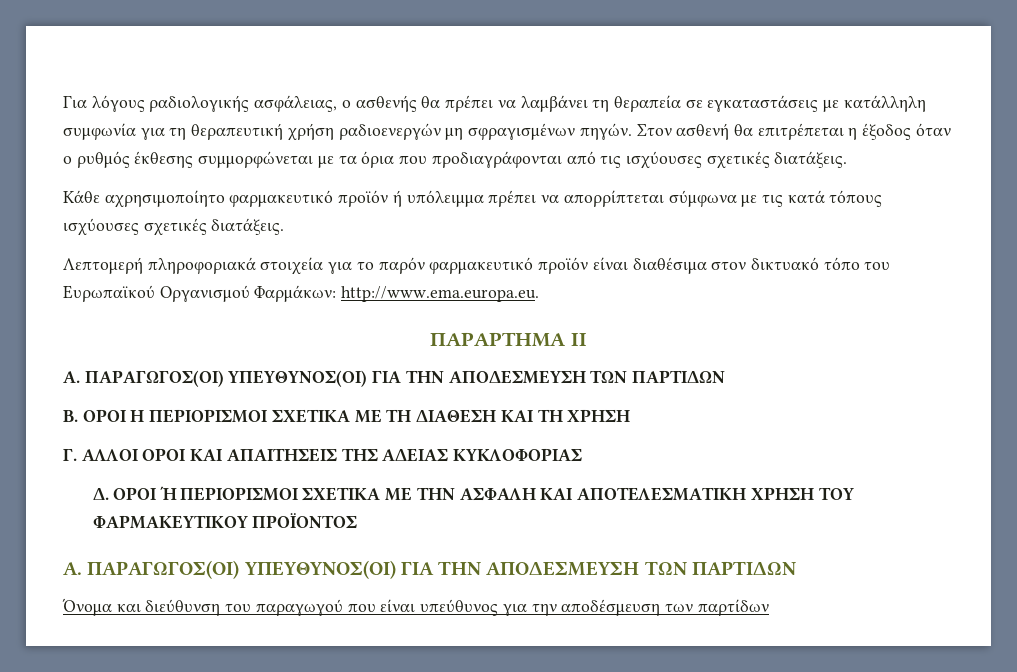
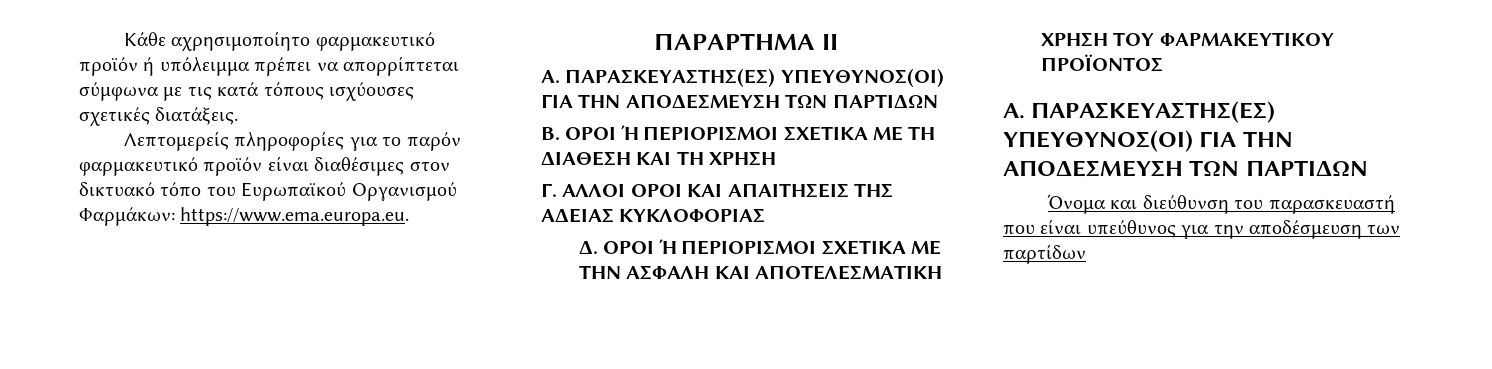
- Για λόγους ραδιολογικής ασφάλειας, ο ασθενής θα πρέπει να λαμβάνει τη θεραπεία σε εγκαταστάσεις με κατάλληλη συμφωνία για τη θεραπευτική χρήση ραδιοενεργών μη σφραγισμένων πηγών. Στον ασθενή θα επιτρέπεται η έξοδος όταν ο ρυθμός έκθεσης συμμορφώνεται με τα όρια που προδιαγράφονται από τις ισχύουσες σχετικές διατάξεις.
- Λεπτομερή πληροφοριακά στοιχεία για το παρόν φαρμακευτικό προϊόν είναι διαθέσιμα στον δικτυακό τόπο του Ευρωπαϊκού Οργανισμού Φαρμάκων: http://www.ema.europa.eu.
+ Λεπτομερείς πληροφορίες για το παρόν φαρμακευτικό προϊόν είναι διαθέσιμες στον δικτυακό τόπο του Ευρωπαϊκού Οργανισμού Φαρμάκων: https://www.ema.europa.eu.
  ΠΑΡΑΡΤΗΜΑ ΙΙ
- Α. ΠΑΡΑΓΩΓΟΣ(ΟΙ) ΥΠΕΥΘΥΝΟΣ(ΟΙ) ΓΙΑ ΤΗΝ ΑΠΟΔΕΣΜΕΥΣΗ ΤΩΝ ΠΑΡΤΙΔΩΝ
+ Α. ΠΑΡΑΣΚΕΥΑΣΤΗΣ(ΕΣ) ΥΠΕΥΘΥΝΟΣ(ΟΙ) ΓΙΑ ΤΗΝ ΑΠΟΔΕΣΜΕΥΣΗ ΤΩΝ ΠΑΡΤΙΔΩΝ
- Β. ΟΡΟΙ Η ΠΕΡΙΟΡΙΣΜΟΙ ΣΧΕΤΙΚΑ ΜΕ ΤΗ ΔΙΑΘΕΣΗ ΚΑΙ ΤΗ ΧΡΗΣΗ
+ Β. ΟΡΟΙ Ή ΠΕΡΙΟΡΙΣΜΟΙ ΣΧΕΤΙΚΑ ΜΕ ΤΗ ΔΙΑΘΕΣΗ ΚΑΙ ΤΗ ΧΡΗΣΗ
  Δ. ΟΡΟΙ Ή ΠΕΡΙΟΡΙΣΜΟΙ ΣΧΕΤΙΚΑ ΜΕ ΤΗΝ ΑΣΦΑΛΗ ΚΑΙ ΑΠΟΤΕΛΕΣΜΑΤΙΚΗ ΧΡΗΣΗ ΤΟΥ ΦΑΡΜΑΚΕΥΤΙΚΟΥ ΠΡΟΪΟΝΤΟΣ
- Α. ΠΑΡΑΓΩΓΟΣ(ΟΙ) ΥΠΕΥΘΥΝΟΣ(ΟΙ) ΓΙΑ ΤΗΝ ΑΠΟΔΕΣΜΕΥΣΗ ΤΩΝ ΠΑΡΤΙΔΩΝ
+ Α. ΠΑΡΑΣΚΕΥΑΣΤΗΣ(ΕΣ) ΥΠΕΥΘΥΝΟΣ(ΟΙ) ΓΙΑ ΤΗΝ ΑΠΟΔΕΣΜΕΥΣΗ ΤΩΝ ΠΑΡΤΙΔΩΝ
- Όνομα και διεύθυνση του παραγωγού που είναι υπεύθυνος για την αποδέσμευση των παρτίδων
+ Όνομα και διεύθυνση του παρασκευαστή που είναι υπεύθυνος για την αποδέσμευση των παρτίδων

